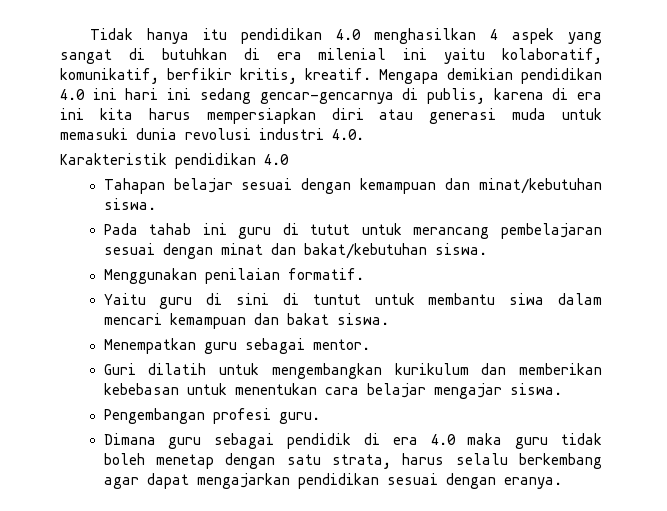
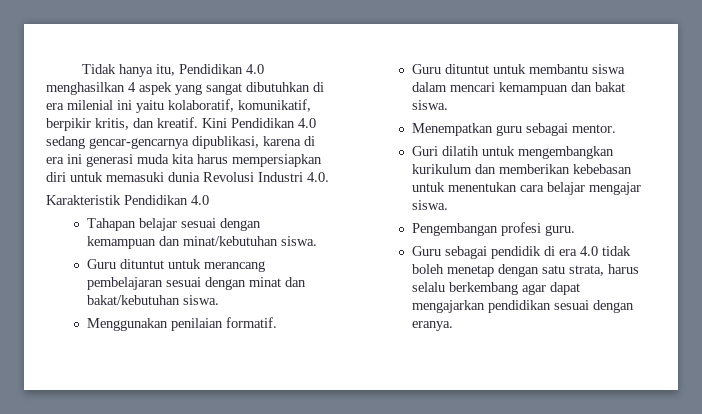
- Tidak hanya itu pendidikan 4.0 menghasilkan 4 aspek yang sangat di butuhkan di era milenial ini yaitu kolaboratif, komunikatif, berfikir kritis, kreatif. Mengapa demikian pendidikan 4.0 ini hari ini sedang gencar-gencarnya di publis, karena di era ini kita harus mempersiapkan diri atau generasi muda untuk memasuki dunia revolusi industri 4.0.
+ Tidak hanya itu, Pendidikan 4.0 menghasilkan 4 aspek yang sangat dibutuhkan di era milenial ini yaitu kolaboratif, komunikatif, berpikir kritis, dan kreatif. Kini Pendidikan 4.0 sedang gencar-gencarnya dipublikasi, karena di era ini generasi muda kita harus mempersiapkan diri untuk memasuki dunia Revolusi Industri 4.0.
- Karakteristik pendidikan 4.0
+ Karakteristik Pendidikan 4.0
- Pada tahab ini guru di tutut untuk merancang pembelajaran sesuai dengan minat dan bakat/kebutuhan siswa.
+ Guru dituntut untuk merancang pembelajaran sesuai dengan minat dan bakat/kebutuhan siswa.
- Yaitu guru di sini di tuntut untuk membantu siwa dalam mencari kemampuan dan bakat siswa.
+ Guru dituntut untuk membantu siswa dalam mencari kemampuan dan bakat siswa.
- Dimana guru sebagai pendidik di era 4.0 maka guru tidak boleh menetap dengan satu strata, harus selalu berkembang agar dapat mengajarkan pendidikan sesuai dengan eranya.
+ Guru sebagai pendidik di era 4.0 tidak boleh menetap dengan satu strata, harus selalu berkembang agar dapat mengajarkan pendidikan sesuai dengan eranya.

